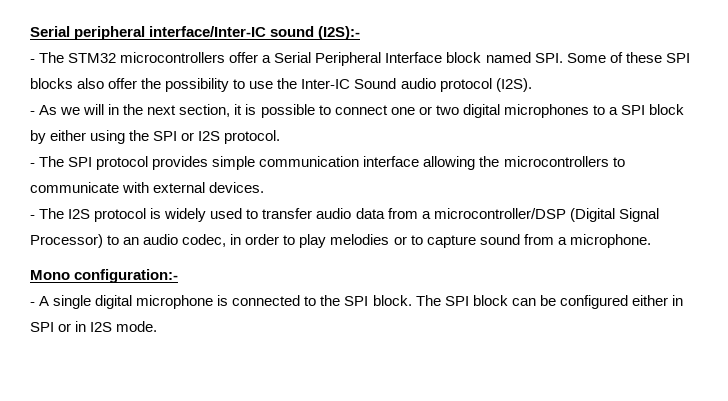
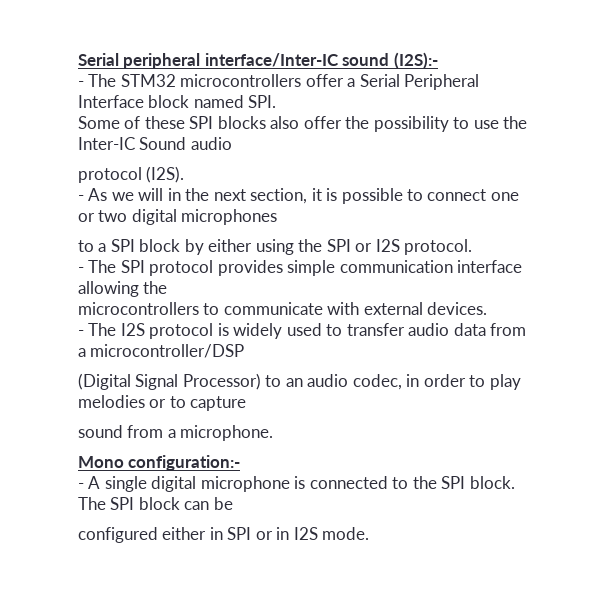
- - The STM32 microcontrollers offer a Serial Peripheral Interface block named SPI. Some of these SPI blocks also offer the possibility to use the Inter-IC Sound audio protocol (I2S).
+ - The STM32 microcontrollers offer a Serial Peripheral Interface block named SPI.
+ Some of these SPI blocks also offer the possibility to use the Inter-IC Sound audio
+ protocol (I2S).
- - As we will in the next section, it is possible to connect one or two digital microphones to a SPI block by either using the SPI or I2S protocol.
+ - As we will in the next section, it is possible to connect one or two digital microphones
+ to a SPI block by either using the SPI or I2S protocol.
- - The SPI protocol provides simple communication interface allowing the microcontrollers to communicate with external devices.
+ - The SPI protocol provides simple communication interface allowing the
+ microcontrollers to communicate with external devices.
- - The I2S protocol is widely used to transfer audio data from a microcontroller/DSP (Digital Signal Processor) to an audio codec, in order to play melodies or to capture sound from a microphone.
+ - The I2S protocol is widely used to transfer audio data from a microcontroller/DSP
+ (Digital Signal Processor) to an audio codec, in order to play melodies or to capture
+ sound from a microphone.
- The SPI block can be configured either in SPI or in I2S mode.
+ The SPI block can be
+ configured either in SPI or in I2S mode.

